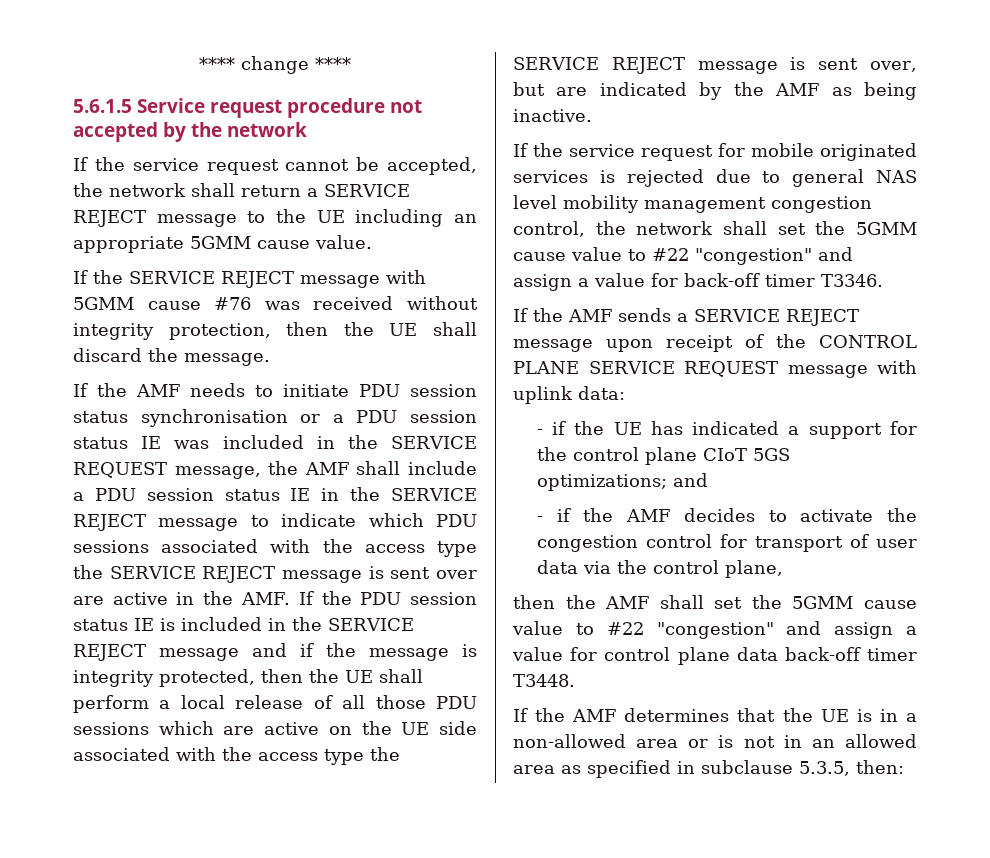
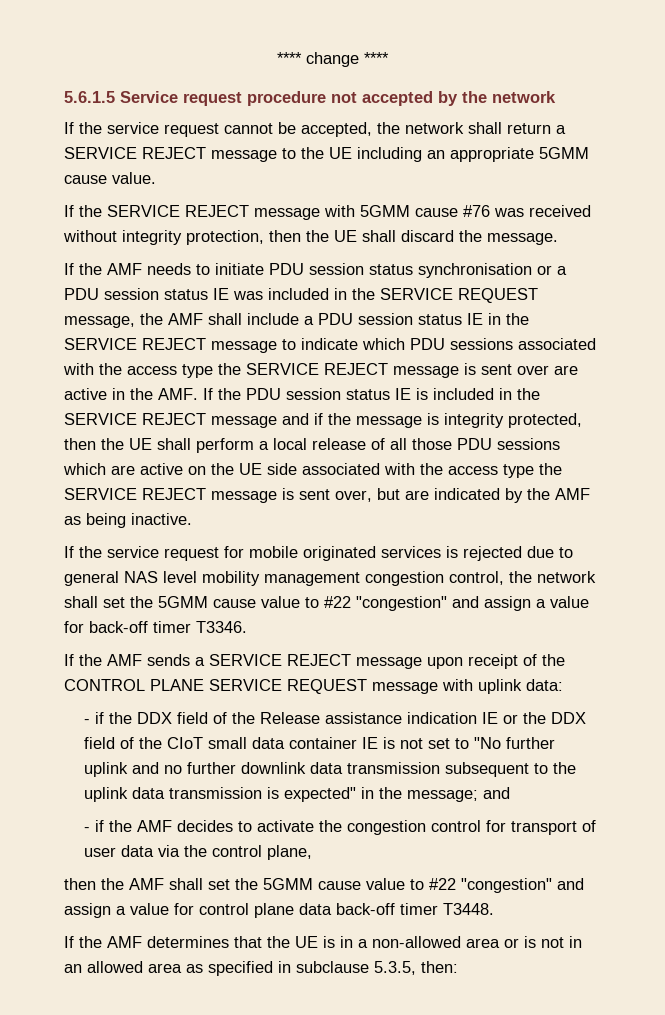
- - if the UE has indicated a support for the control plane CIoT 5GS optimizations; and
+ - if the DDX field of the Release assistance indication IE or the DDX field of the CIoT small data container IE is not set to "No further uplink and no further downlink data transmission subsequent to the uplink data transmission is expected" in the message; and

